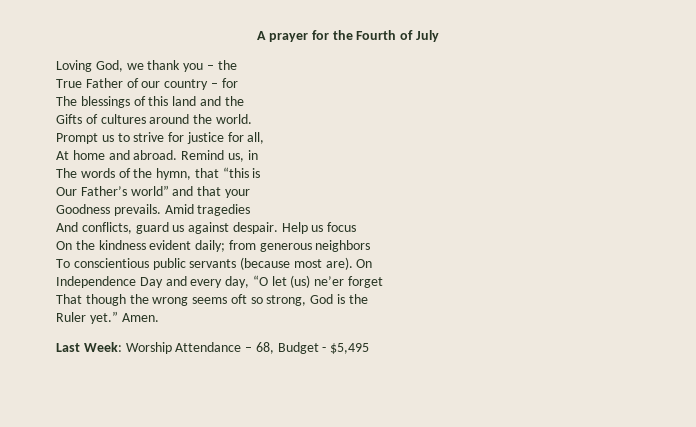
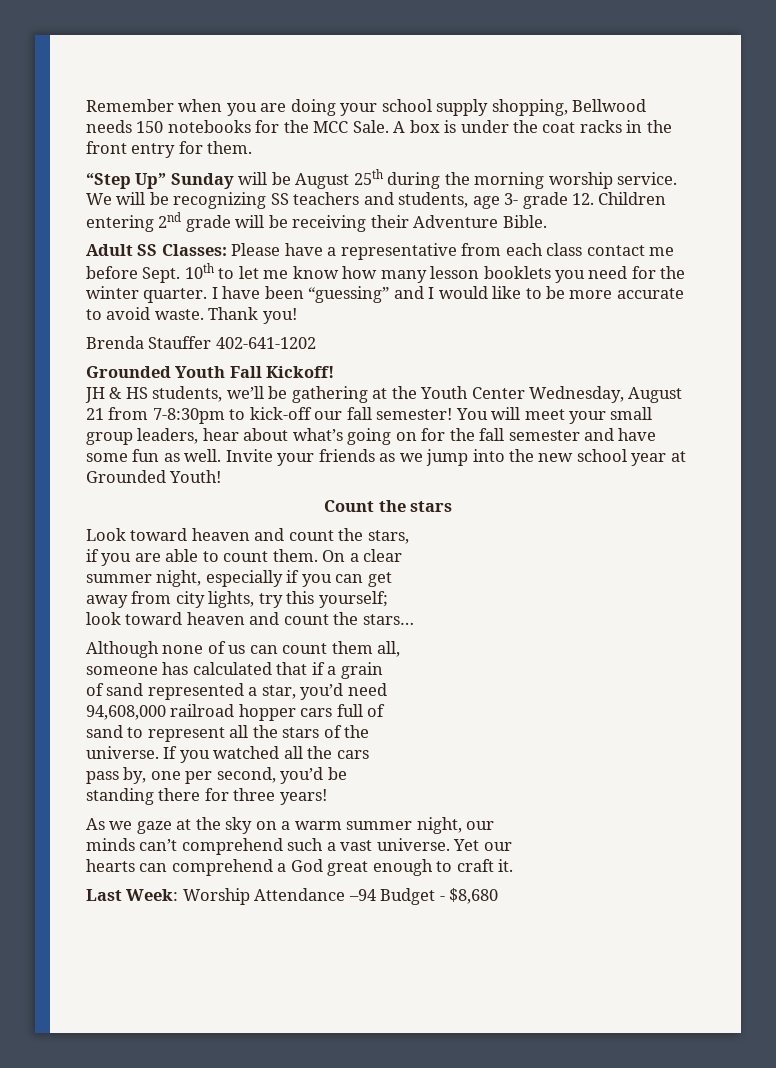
- A prayer for the Fourth of July
- Loving God, we thank you – the
- True Father of our country – for
- The blessings of this land and the
- Gifts of cultures around the world.
- Prompt us to strive for justice for all,
- At home and abroad. Remind us, in
- The words of the hymn, that “this is
- Our Father’s world” and that your
- Goodness prevails. Amid tragedies
- And conflicts, guard us against despair. Help us focus
- On the kindness evident daily; from generous neighbors
- To conscientious public servants (because most are). On
- Independence Day and every day, “O let (us) ne’er forget
- That though the wrong seems oft so strong, God is the
- Ruler yet.” Amen.
+ Remember when you are doing your school supply shopping, Bellwood needs 150 notebooks for the MCC Sale. A box is under the coat racks in the front entry for them.
+ “Step Up” Sunday will be August 25th during the morning worship service. We will be recognizing SS teachers and students, age 3- grade 12. Children entering 2nd grade will be receiving their Adventure Bible.
+ Adult SS Classes: Please have a representative from each class contact me before Sept. 10th to let me know how many lesson booklets you need for the winter quarter. I have been “guessing” and I would like to be more accurate to avoid waste. Thank you!
+ Brenda Stauffer 402-641-1202
+ Grounded Youth Fall Kickoff!
+ JH & HS students, we’ll be gathering at the Youth Center Wednesday, August 21 from 7-8:30pm to kick-off our fall semester! You will meet your small group leaders, hear about what’s going on for the fall semester and have some fun as well. Invite your friends as we jump into the new school year at Grounded Youth!
+ Count the stars
+ Look toward heaven and count the stars,
+ if you are able to count them. On a clear
+ summer night, especially if you can get
+ away from city lights, try this yourself;
+ look toward heaven and count the stars…
+ Although none of us can count them all,
+ someone has calculated that if a grain
+ of sand represented a star, you’d need
+ 94,608,000 railroad hopper cars full of
+ sand to represent all the stars of the
+ universe. If you watched all the cars
+ pass by, one per second, you’d be
+ standing there for three years!
+ As we gaze at the sky on a warm summer night, our
+ minds can’t comprehend such a vast universe. Yet our
+ hearts can comprehend a God great enough to craft it.
- Last Week: Worship Attendance – 68, Budget - $5,495
+ Last Week: Worship Attendance –94 Budget - $8,680

